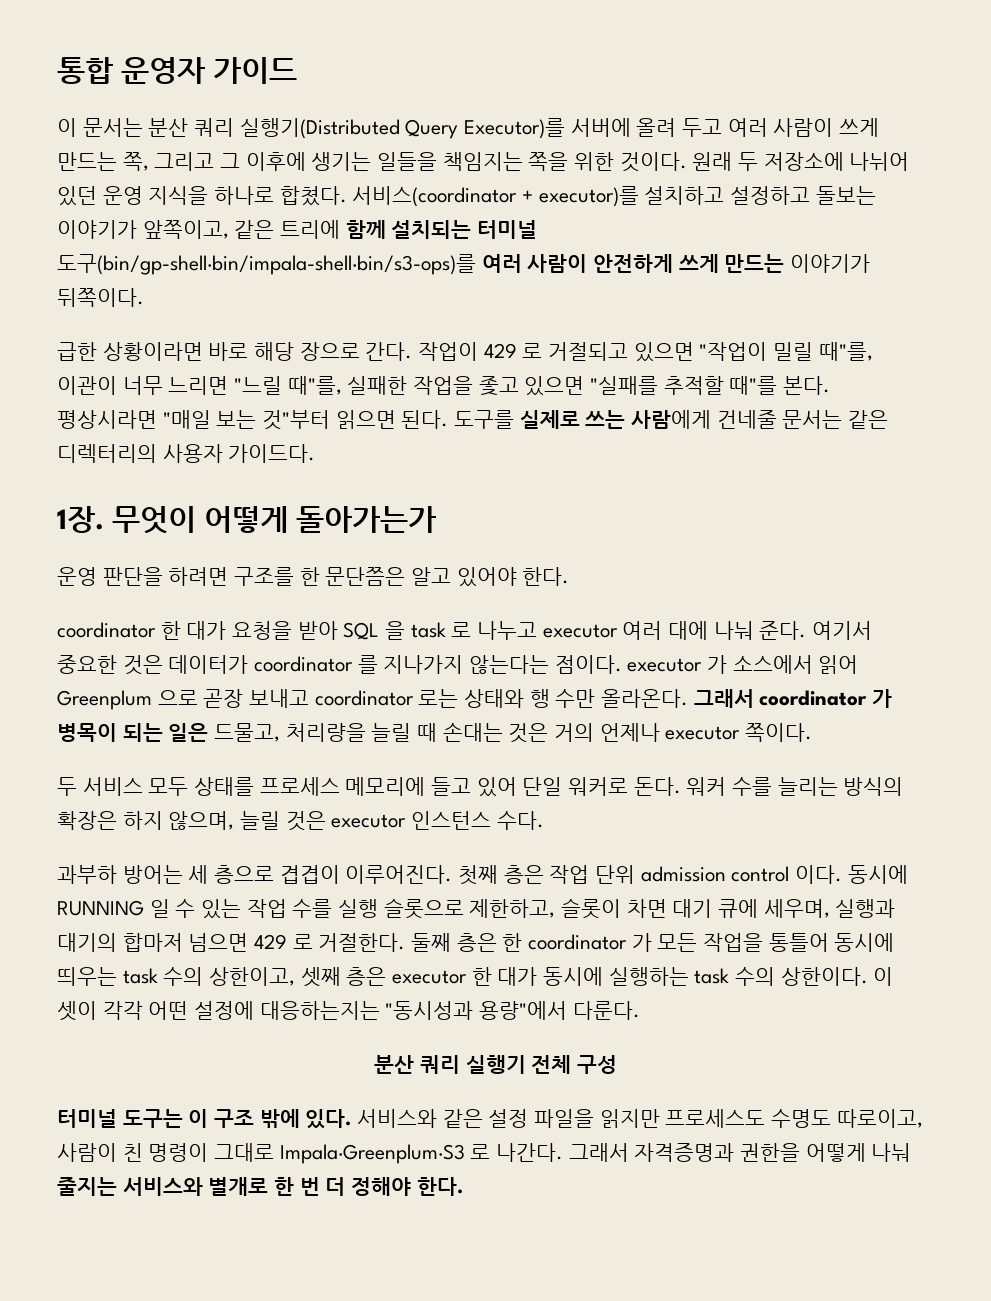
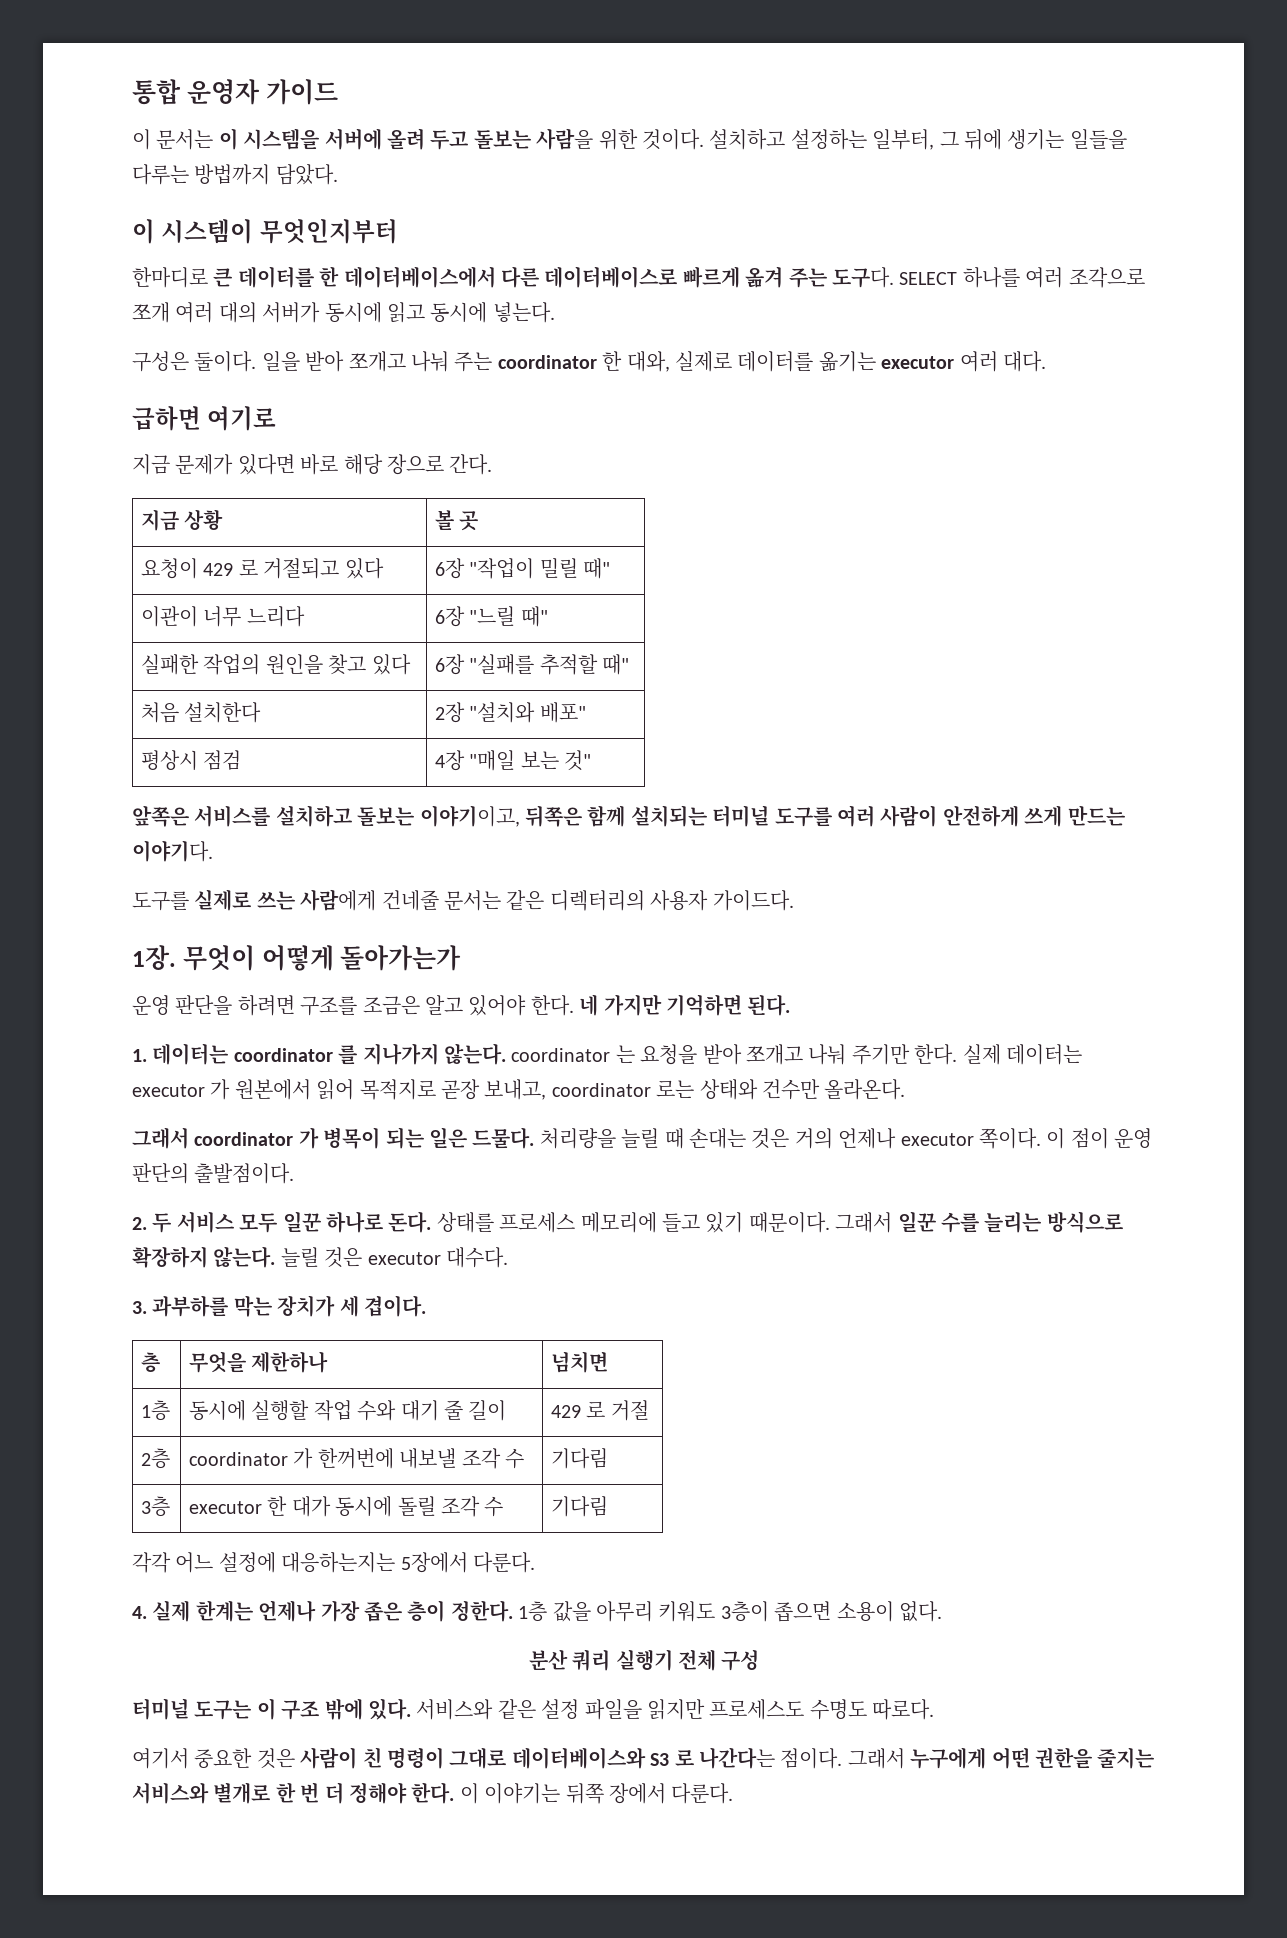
- 이 문서는 분산 쿼리 실행기(Distributed Query Executor)를 서버에 올려 두고 여러 사람이 쓰게 만드는 쪽, 그리고 그 이후에 생기는 일들을 책임지는 쪽을 위한 것이다. 원래 두 저장소에 나뉘어 있던 운영 지식을 하나로 합쳤다. 서비스(coordinator + executor)를 설치하고 설정하고 돌보는 이야기가 앞쪽이고, 같은 트리에 함께 설치되는 터미널 도구(bin/gp-shell·bin/impala-shell·bin/s3-ops)를 여러 사람이 안전하게 쓰게 만드는 이야기가 뒤쪽이다.
- 급한 상황이라면 바로 해당 장으로 간다. 작업이 429 로 거절되고 있으면 "작업이 밀릴 때"를, 이관이 너무 느리면 "느릴 때"를, 실패한 작업을 좇고 있으면 "실패를 추적할 때"를 본다. 평상시라면 "매일 보는 것"부터 읽으면 된다. 도구를 실제로 쓰는 사람에게 건네줄 문서는 같은 디렉터리의 사용자 가이드다.
+ 이 문서는 이 시스템을 서버에 올려 두고 돌보는 사람을 위한 것이다. 설치하고 설정하는 일부터, 그 뒤에 생기는 일들을 다루는 방법까지 담았다.
+ 이 시스템이 무엇인지부터
+ 한마디로 큰 데이터를 한 데이터베이스에서 다른 데이터베이스로 빠르게 옮겨 주는 도구다. SELECT 하나를 여러 조각으로 쪼개 여러 대의 서버가 동시에 읽고 동시에 넣는다.
+ 구성은 둘이다. 일을 받아 쪼개고 나눠 주는 coordinator 한 대와, 실제로 데이터를 옮기는 executor 여러 대다.
+ 급하면 여기로
+ 지금 문제가 있다면 바로 해당 장으로 간다.
+ 지금 상황 | 볼 곳
+ 요청이 429 로 거절되고 있다 | 6장 "작업이 밀릴 때"
+ 이관이 너무 느리다 | 6장 "느릴 때"
+ 실패한 작업의 원인을 찾고 있다 | 6장 "실패를 추적할 때"
+ 처음 설치한다 | 2장 "설치와 배포"
+ 평상시 점검 | 4장 "매일 보는 것"
+ 앞쪽은 서비스를 설치하고 돌보는 이야기이고, 뒤쪽은 함께 설치되는 터미널 도구를 여러 사람이 안전하게 쓰게 만드는 이야기다.
+ 도구를 실제로 쓰는 사람에게 건네줄 문서는 같은 디렉터리의 사용자 가이드다.
- 운영 판단을 하려면 구조를 한 문단쯤은 알고 있어야 한다.
- coordinator 한 대가 요청을 받아 SQL 을 task 로 나누고 executor 여러 대에 나눠 준다. 여기서 중요한 것은 데이터가 coordinator 를 지나가지 않는다는 점이다. executor 가 소스에서 읽어 Greenplum 으로 곧장 보내고 coordinator 로는 상태와 행 수만 올라온다. 그래서 coordinator 가 병목이 되는 일은 드물고, 처리량을 늘릴 때 손대는 것은 거의 언제나 executor 쪽이다.
- 두 서비스 모두 상태를 프로세스 메모리에 들고 있어 단일 워커로 돈다. 워커 수를 늘리는 방식의 확장은 하지 않으며, 늘릴 것은 executor 인스턴스 수다.
- 과부하 방어는 세 층으로 겹겹이 이루어진다. 첫째 층은 작업 단위 admission control 이다. 동시에 RUNNING 일 수 있는 작업 수를 실행 슬롯으로 제한하고, 슬롯이 차면 대기 큐에 세우며, 실행과 대기의 합마저 넘으면 429 로 거절한다. 둘째 층은 한 coordinator 가 모든 작업을 통틀어 동시에 띄우는 task 수의 상한이고, 셋째 층은 executor 한 대가 동시에 실행하는 task 수의 상한이다. 이 셋이 각각 어떤 설정에 대응하는지는 "동시성과 용량"에서 다룬다.
+ 운영 판단을 하려면 구조를 조금은 알고 있어야 한다. 네 가지만 기억하면 된다.
+ 1. 데이터는 coordinator 를 지나가지 않는다. coordinator 는 요청을 받아 쪼개고 나눠 주기만 한다. 실제 데이터는 executor 가 원본에서 읽어 목적지로 곧장 보내고, coordinator 로는 상태와 건수만 올라온다.
+ 그래서 coordinator 가 병목이 되는 일은 드물다. 처리량을 늘릴 때 손대는 것은 거의 언제나 executor 쪽이다. 이 점이 운영 판단의 출발점이다.
+ 2. 두 서비스 모두 일꾼 하나로 돈다. 상태를 프로세스 메모리에 들고 있기 때문이다. 그래서 일꾼 수를 늘리는 방식으로 확장하지 않는다. 늘릴 것은 executor 대수다.
+ 3. 과부하를 막는 장치가 세 겹이다.
+ 층 | 무엇을 제한하나 | 넘치면
+ 1층 | 동시에 실행할 작업 수와 대기 줄 길이 | 429 로 거절
+ 2층 | coordinator 가 한꺼번에 내보낼 조각 수 | 기다림
+ 3층 | executor 한 대가 동시에 돌릴 조각 수 | 기다림
+ 각각 어느 설정에 대응하는지는 5장에서 다룬다.
+ 4. 실제 한계는 언제나 가장 좁은 층이 정한다. 1층 값을 아무리 키워도 3층이 좁으면 소용이 없다.
- 서비스와 같은 설정 파일을 읽지만 프로세스도 수명도 따로이고, 사람이 친 명령이 그대로 Impala·Greenplum·S3 로 나간다. 그래서 자격증명과 권한을 어떻게 나눠 줄지는 서비스와 별개로 한 번 더 정해야 한다.
+ 서비스와 같은 설정 파일을 읽지만 프로세스도 수명도 따로다.
+ 여기서 중요한 것은 사람이 친 명령이 그대로 데이터베이스와 S3 로 나간다는 점이다. 그래서 누구에게 어떤 권한을 줄지는 서비스와 별개로 한 번 더 정해야 한다.
+ 이 이야기는 뒤쪽 장에서 다룬다.

